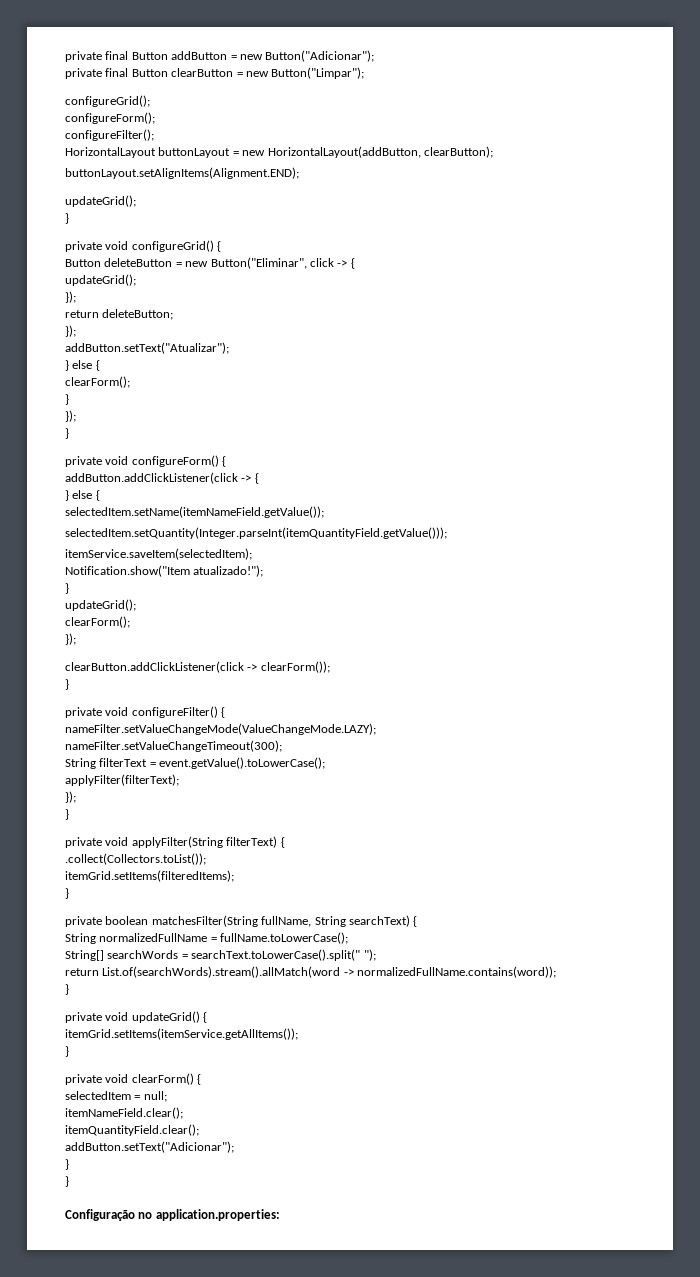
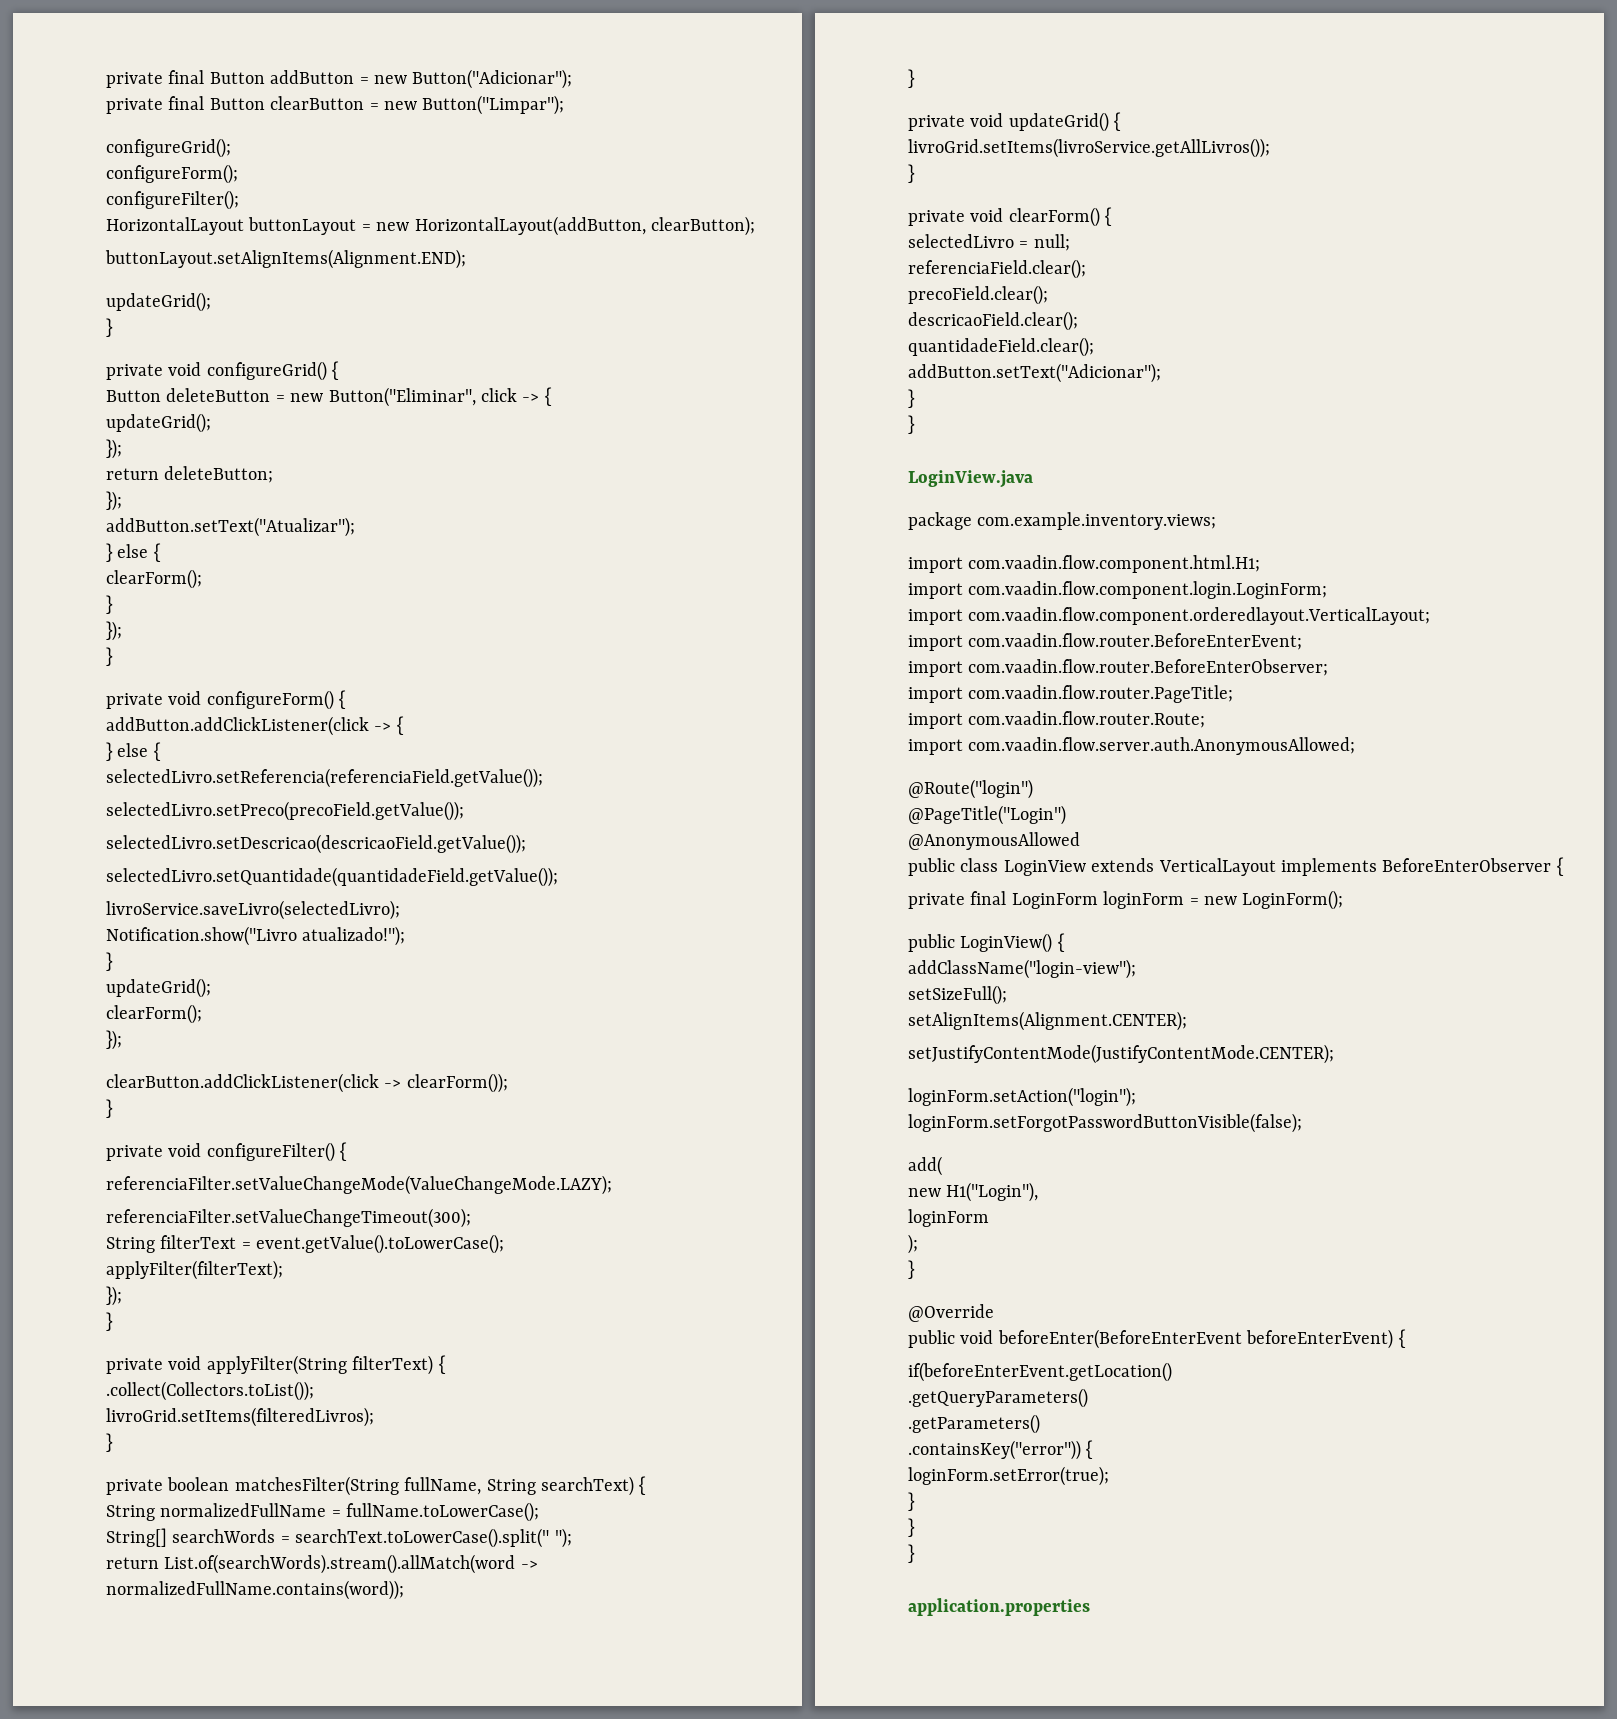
- selectedItem.setName(itemNameField.getValue());
- selectedItem.setQuantity(Integer.parseInt(itemQuantityField.getValue()));
- itemService.saveItem(selectedItem);
- Notification.show("Item atualizado!");
+ selectedLivro.setReferencia(referenciaField.getValue());
+ selectedLivro.setPreco(precoField.getValue());
+ selectedLivro.setDescricao(descricaoField.getValue());
+ selectedLivro.setQuantidade(quantidadeField.getValue());
+ livroService.saveLivro(selectedLivro);
+ Notification.show("Livro atualizado!");
- nameFilter.setValueChangeMode(ValueChangeMode.LAZY);
- nameFilter.setValueChangeTimeout(300);
+ referenciaFilter.setValueChangeMode(ValueChangeMode.LAZY);
+ referenciaFilter.setValueChangeTimeout(300);
- itemGrid.setItems(filteredItems);
+ livroGrid.setItems(filteredLivros);
- itemGrid.setItems(itemService.getAllItems());
+ livroGrid.setItems(livroService.getAllLivros());
- selectedItem = null;
+ selectedLivro = null;
- itemNameField.clear();
- itemQuantityField.clear();
+ referenciaField.clear();
+ precoField.clear();
+ descricaoField.clear();
+ quantidadeField.clear();
- Configuração no application.properties:
+ LoginView.java
+ package com.example.inventory.views;
+ import com.vaadin.flow.component.html.H1;
+ import com.vaadin.flow.component.login.LoginForm;
+ import com.vaadin.flow.component.orderedlayout.VerticalLayout;
+ import com.vaadin.flow.router.BeforeEnterEvent;
+ import com.vaadin.flow.router.BeforeEnterObserver;
+ import com.vaadin.flow.router.PageTitle;
+ import com.vaadin.flow.router.Route;
+ import com.vaadin.flow.server.auth.AnonymousAllowed;
+ @Route("login")
+ @PageTitle("Login")
+ @AnonymousAllowed
+ public class LoginView extends VerticalLayout implements BeforeEnterObserver {
+ private final LoginForm loginForm = new LoginForm();
+ public LoginView() {
+ addClassName("login-view");
+ setSizeFull();
+ setAlignItems(Alignment.CENTER);
+ setJustifyContentMode(JustifyContentMode.CENTER);
+ loginForm.setAction("login");
+ loginForm.setForgotPasswordButtonVisible(false);
+ add(
+ new H1("Login"),
+ loginForm
+ );
+ }
+ @Override
+ public void beforeEnter(BeforeEnterEvent beforeEnterEvent) {
+ if(beforeEnterEvent.getLocation()
+ .getQueryParameters()
+ .getParameters()
+ .containsKey("error")) {
+ loginForm.setError(true);
+ }
+ }
+ }
+ application.properties

